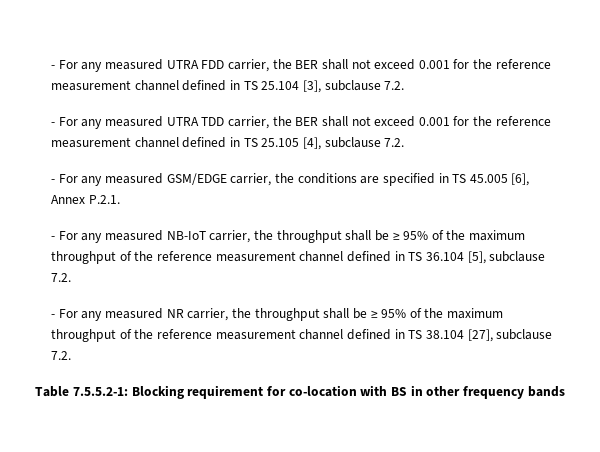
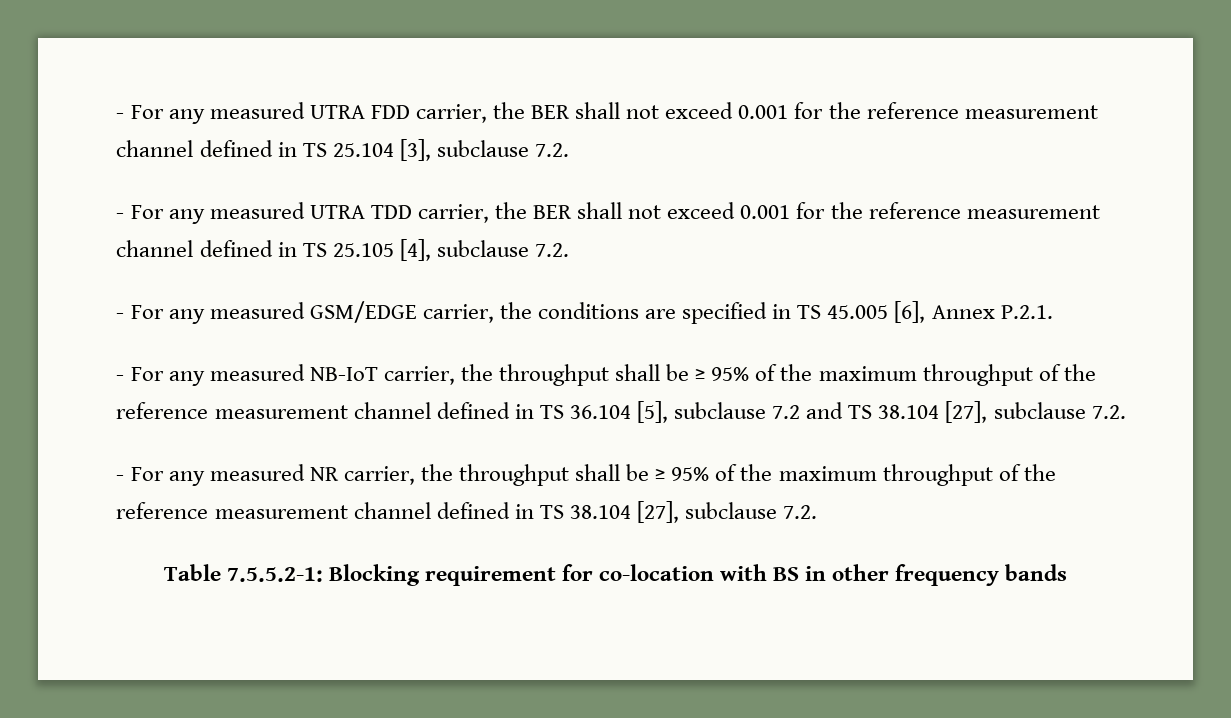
- - For any measured NB-IoT carrier, the throughput shall be ≥ 95% of the maximum throughput of the reference measurement channel defined in TS 36.104 [5], subclause 7.2.
+ - For any measured NB-IoT carrier, the throughput shall be ≥ 95% of the maximum throughput of the reference measurement channel defined in TS 36.104 [5], subclause 7.2 and TS 38.104 [27], subclause 7.2.

